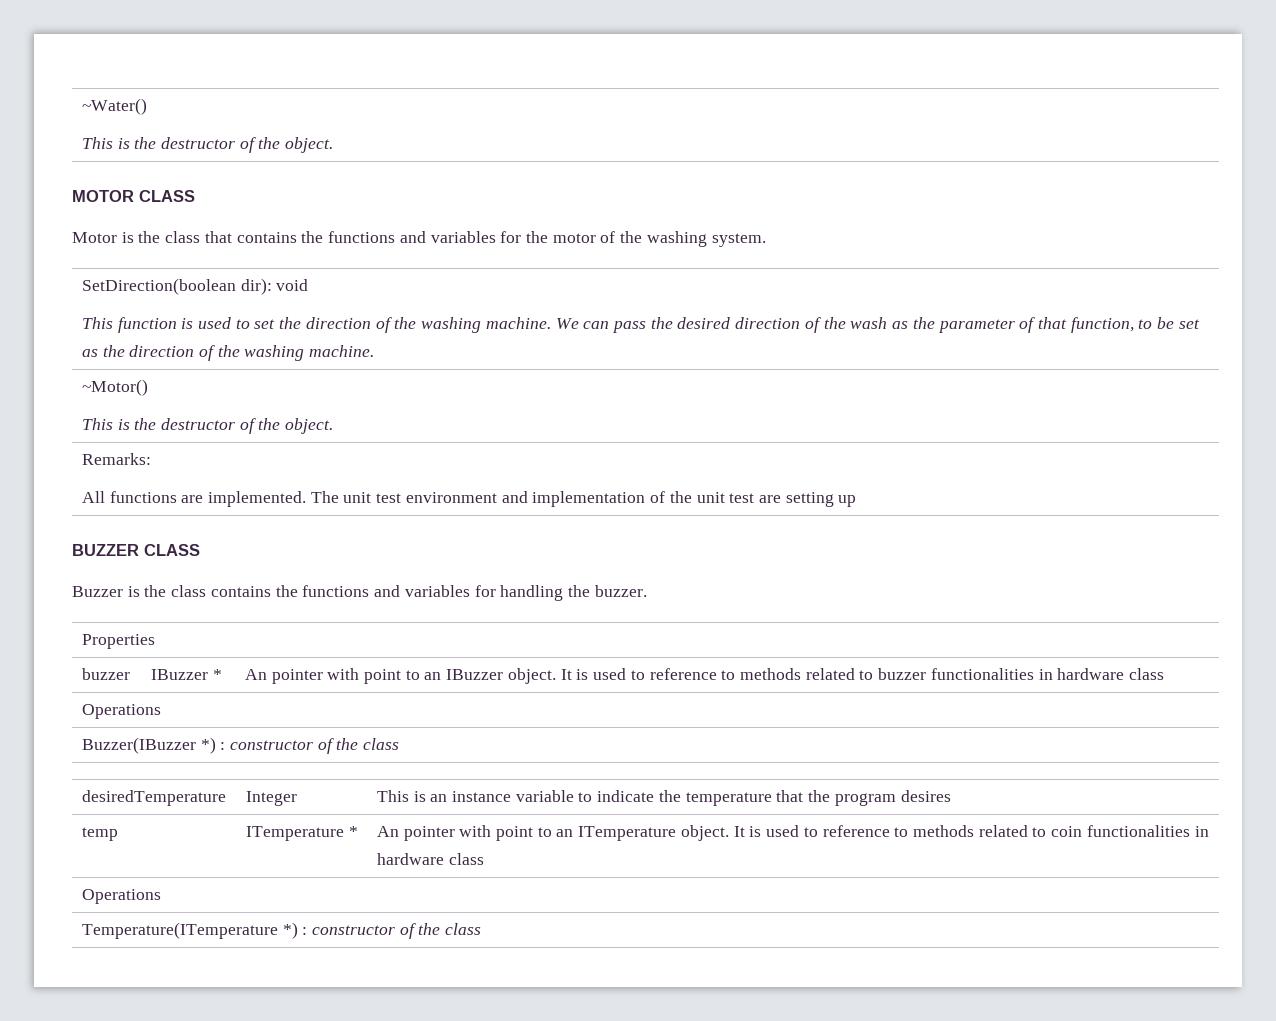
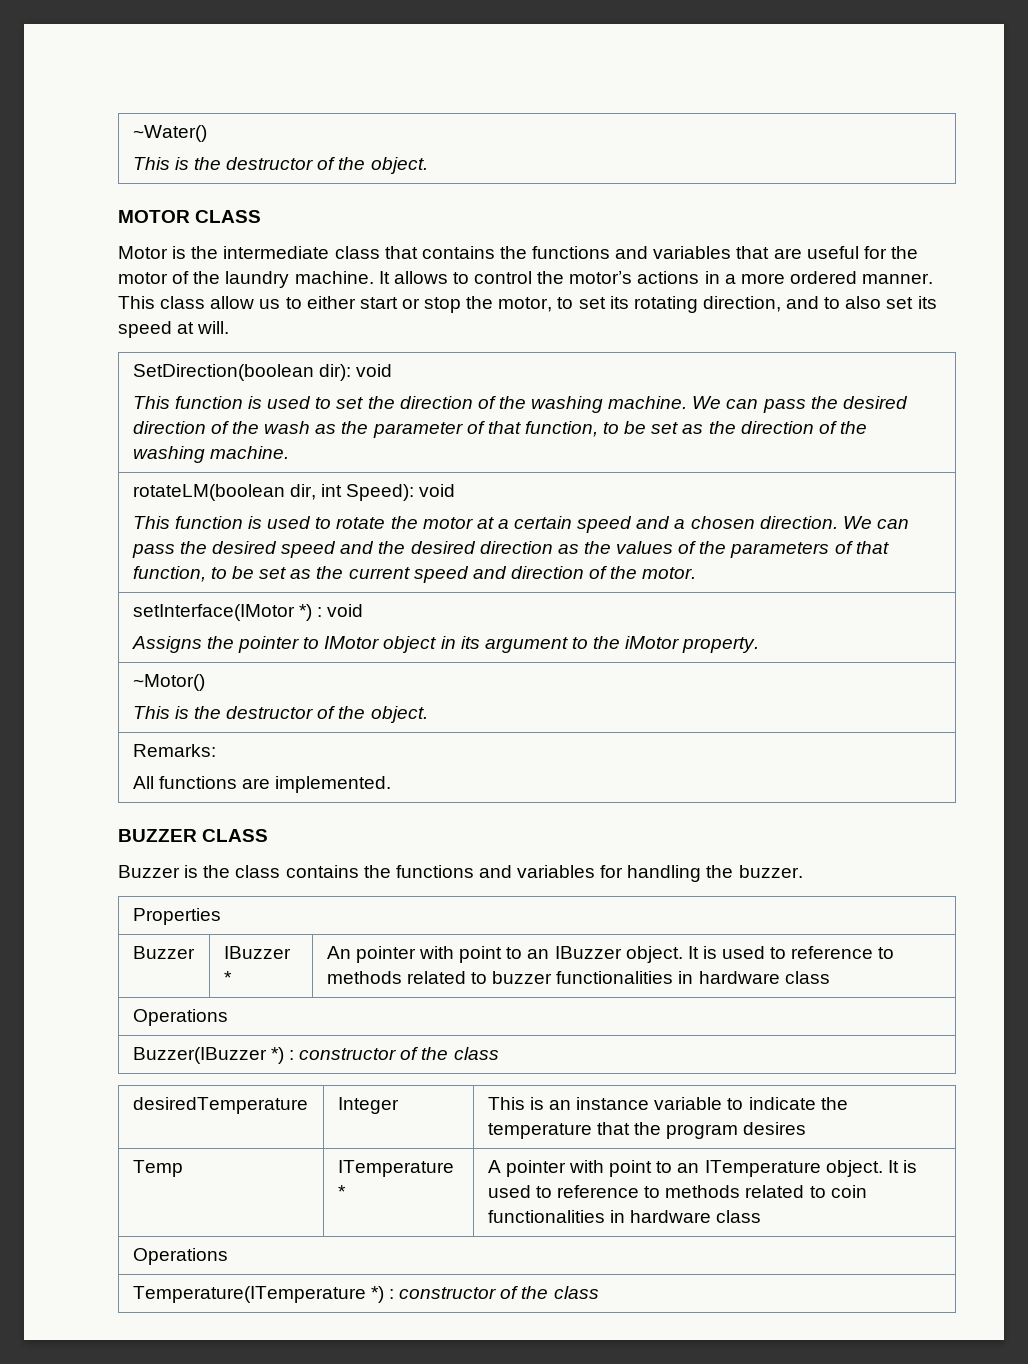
- Motor is the class that contains the functions and variables for the motor of the washing system.
+ Motor is the intermediate class that contains the functions and variables that are useful for the motor of the laundry machine. It allows to control the motor’s actions in a more ordered manner. This class allow us to either start or stop the motor, to set its rotating direction, and to also set its speed at will.
+ rotateLM(boolean dir, int Speed): void
+ This function is used to rotate the motor at a certain speed and a chosen direction. We can pass the desired speed and the desired direction as the values of the parameters of that function, to be set as the current speed and direction of the motor.
+ setInterface(IMotor *) : void
+ Assigns the pointer to IMotor object in its argument to the iMotor property.
  Remarks:
- All functions are implemented. The unit test environment and implementation of the unit test are setting up
+ All functions are implemented.
- buzzer | IBuzzer * | An pointer with point to an IBuzzer object. It is used to reference to methods related to buzzer functionalities in hardware class
+ Buzzer | IBuzzer * | An pointer with point to an IBuzzer object. It is used to reference to methods related to buzzer functionalities in hardware class
- temp | ITemperature * | An pointer with point to an ITemperature object. It is used to reference to methods related to coin functionalities in hardware class
+ Temp | ITemperature * | A pointer with point to an ITemperature object. It is used to reference to methods related to coin functionalities in hardware class

